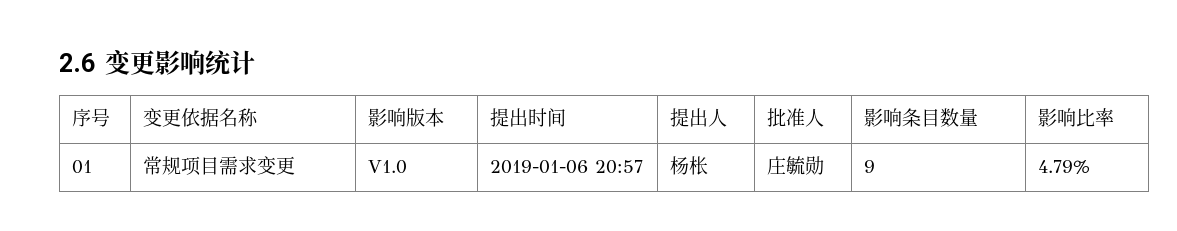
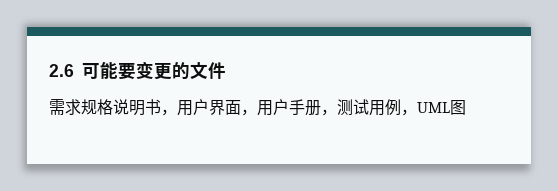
- 2.6变更影响统计
- 序号 | 变更依据名称 | 影响版本 | 提出时间 | 提出人 | 批准人 | 影响条目数量 | 影响比率
- 01 | 常规项目需求变更 | V1.0 | 2019-01-06 20:57 | 杨枨 | 庄毓勋 | 9 | 4.79%
+ 2.6可能要变更的文件
+ 需求规格说明书，用户界面，用户手册，测试用例，UML图

